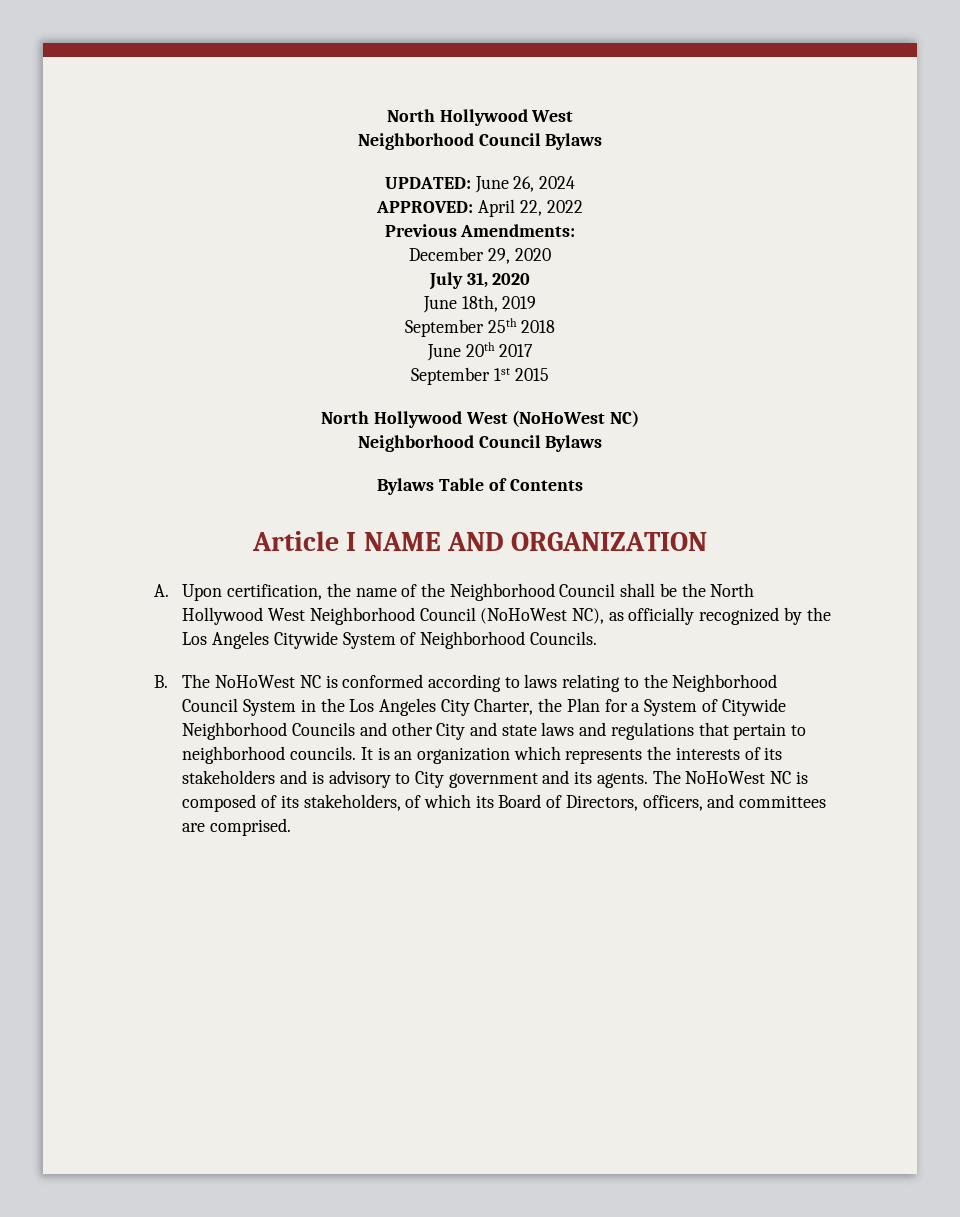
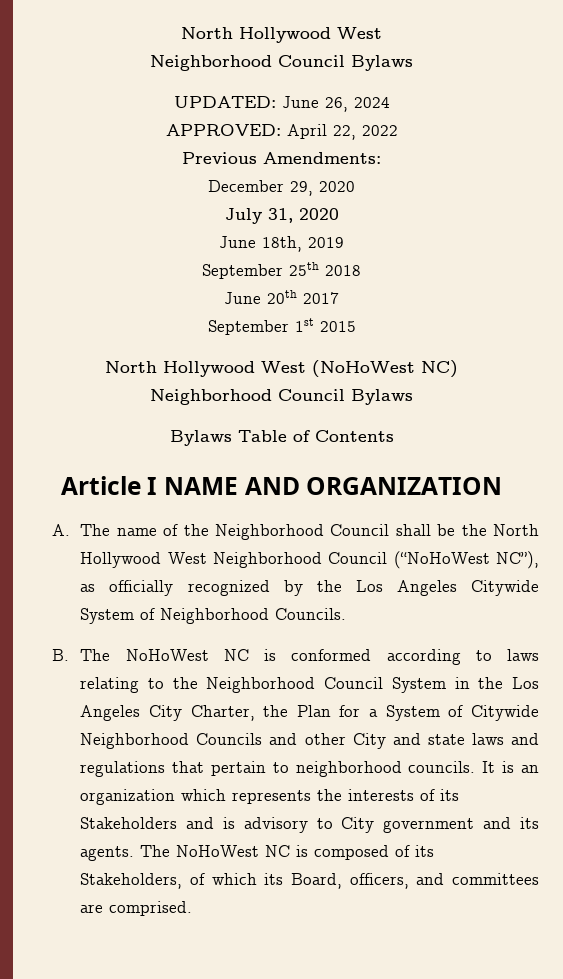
- A. Upon certification, the name of the Neighborhood Council shall be the North Hollywood West Neighborhood Council (NoHoWest NC), as officially recognized by the Los Angeles Citywide System of Neighborhood Councils.
+ A. The name of the Neighborhood Council shall be the North Hollywood West Neighborhood Council (“NoHoWest NC”), as officially recognized by the Los Angeles Citywide System of Neighborhood Councils.
- It is an organization which represents the interests of its stakeholders and is advisory to City government and its agents.
+ It is an organization which represents the interests of its Stakeholders and is advisory to City government and its agents.
- The NoHoWest NC is composed of its stakeholders, of which its Board of Directors, officers, and committees are comprised.
+ The NoHoWest NC is composed of its Stakeholders, of which its Board, officers, and committees are comprised.

